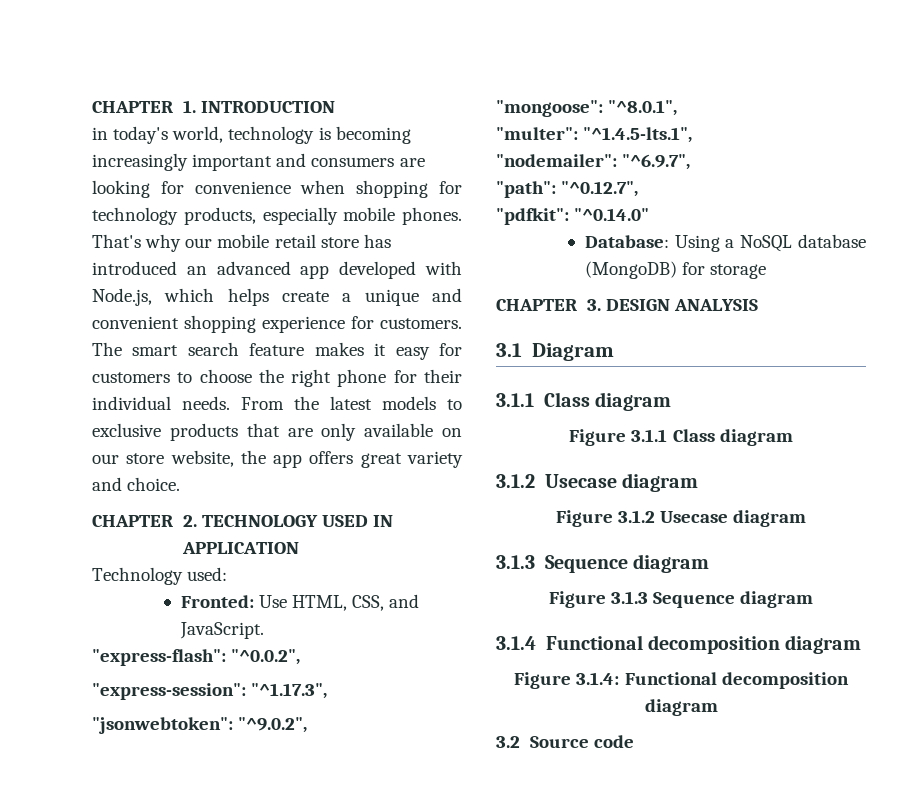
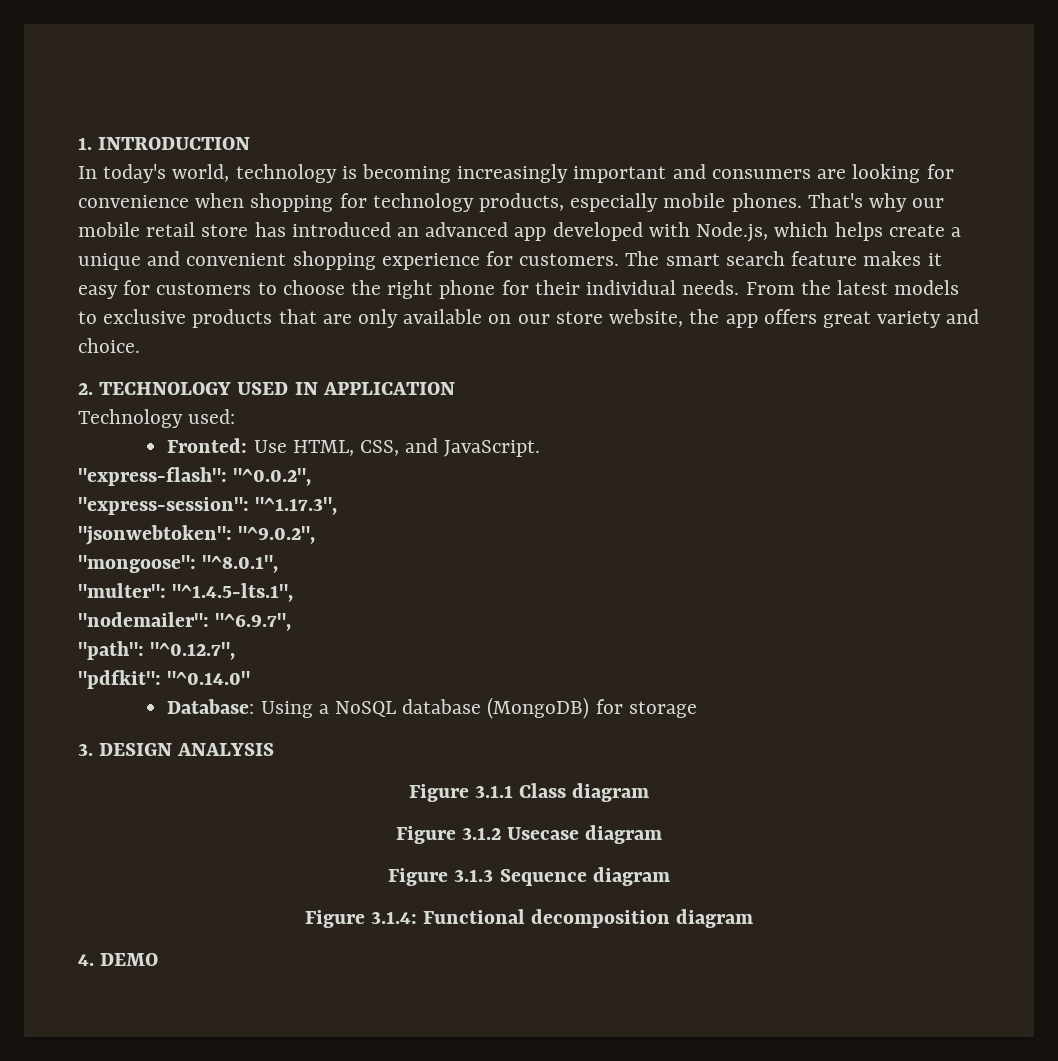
- CHAPTER 1. INTRODUCTION
+ 1. INTRODUCTION
- in today's world, technology is becoming increasingly important and consumers are looking for convenience when shopping for technology products, especially mobile phones.
+ In today's world, technology is becoming increasingly important and consumers are looking for convenience when shopping for technology products, especially mobile phones.
- CHAPTER 2. TECHNOLOGY USED IN APPLICATION
+ 2. TECHNOLOGY USED IN APPLICATION
- CHAPTER 3. DESIGN ANALYSIS
+ 3. DESIGN ANALYSIS
- 3.1 Diagram
- 3.1.1 Class diagram
  Figure 3.1.1 Class diagram
- 3.1.2 Usecase diagram
  Figure 3.1.2 Usecase diagram
- 3.1.3 Sequence diagram
- 3.1.4 Functional decomposition diagram
- 3.2 Source code
+ 4. DEMO

